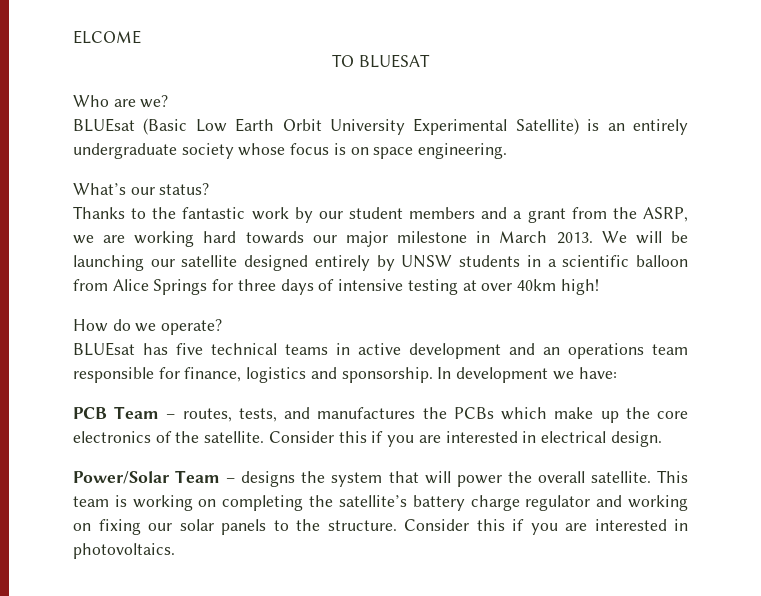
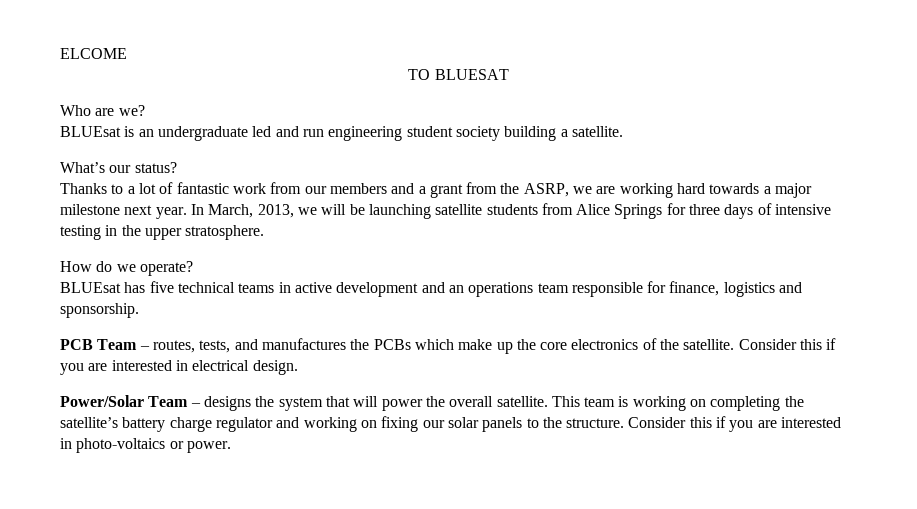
- BLUEsat (Basic Low Earth Orbit University Experimental Satellite) is an entirely undergraduate society whose focus is on space engineering.
+ BLUEsat is an undergraduate led and run engineering student society building a satellite.
- Thanks to the fantastic work by our student members and a grant from the ASRP, we are working hard towards our major milestone in March 2013. We will be launching our satellite designed entirely by UNSW students in a scientific balloon from Alice Springs for three days of intensive testing at over 40km high!
+ Thanks to a lot of fantastic work from our members and a grant from the ASRP, we are working hard towards a major milestone next year. In March, 2013, we will be launching satellite students from Alice Springs for three days of intensive testing in the upper stratosphere.
- In development we have:
- Consider this if you are interested in photovoltaics.
+ Consider this if you are interested in photo-voltaics or power.

